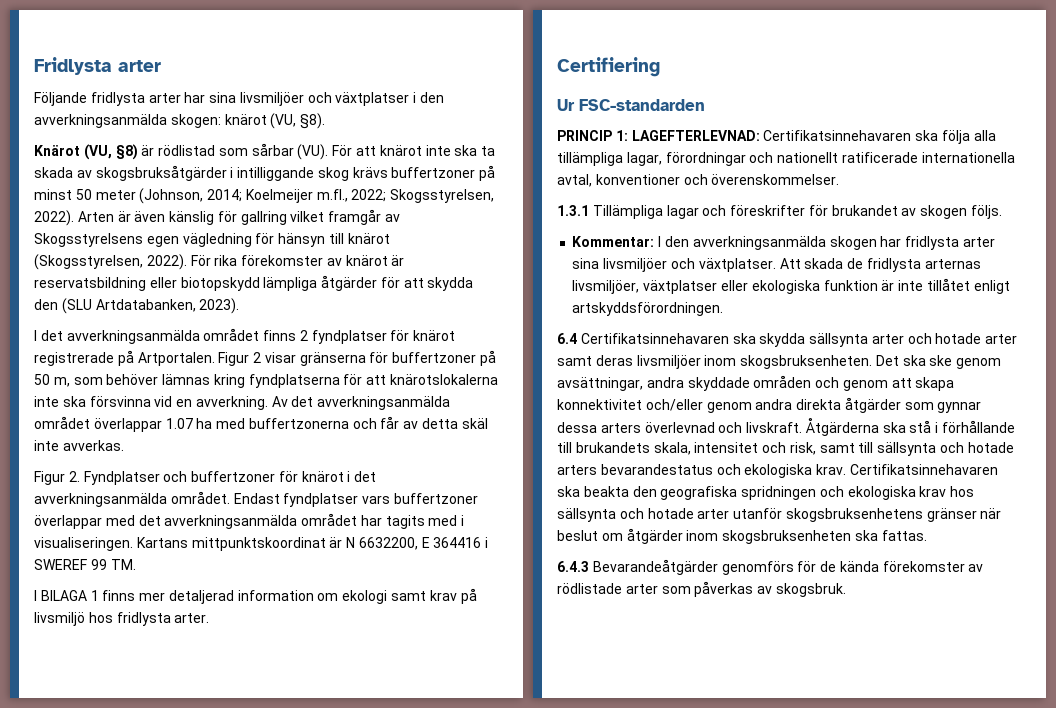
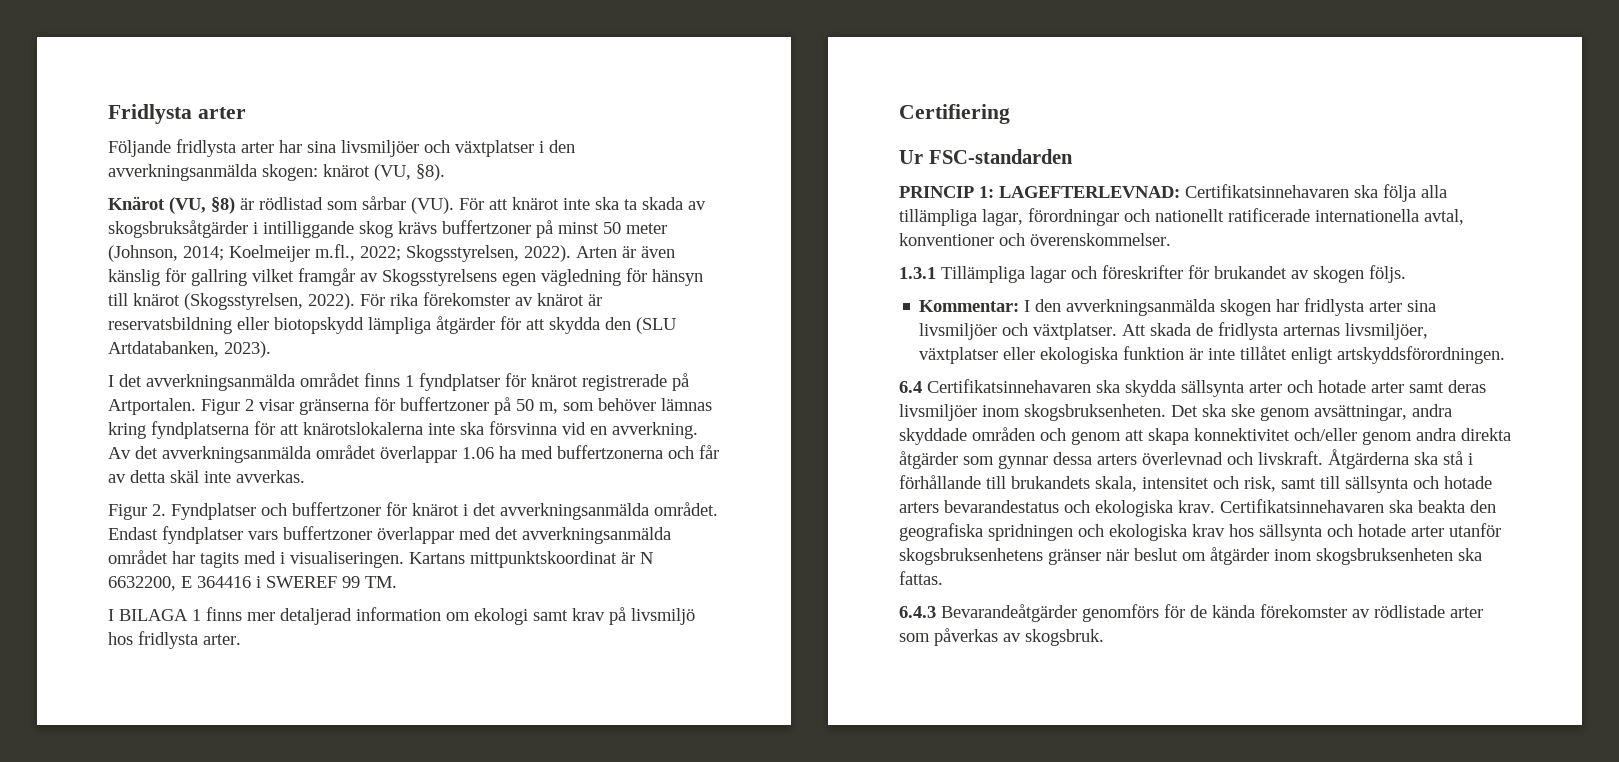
- I det avverkningsanmälda området finns 2 fyndplatser för knärot registrerade på Artportalen.
+ I det avverkningsanmälda området finns 1 fyndplatser för knärot registrerade på Artportalen.
- Av det avverkningsanmälda området överlappar 1.07 ha med buffertzonerna och får av detta skäl inte avverkas.
+ Av det avverkningsanmälda området överlappar 1.06 ha med buffertzonerna och får av detta skäl inte avverkas.

